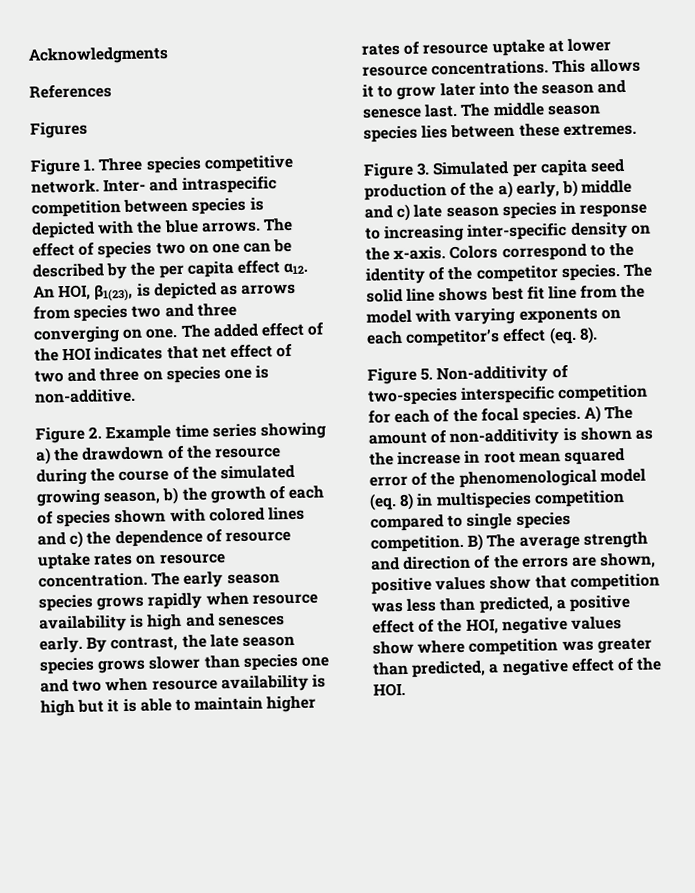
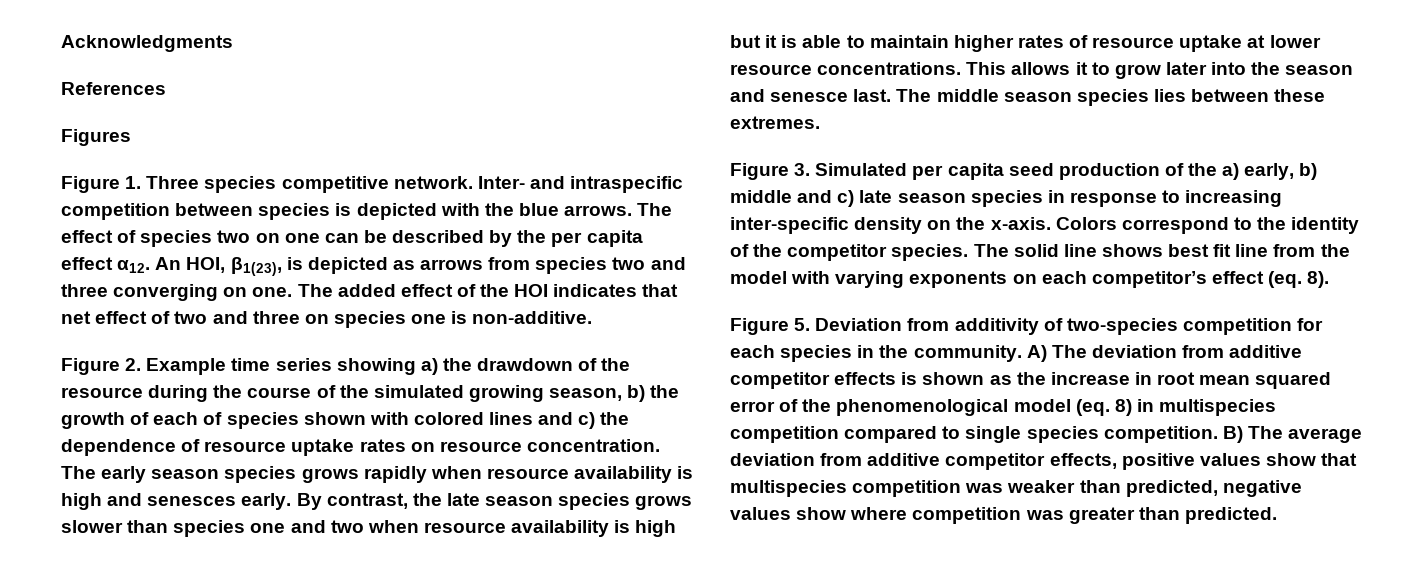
- Figure 5. Non-additivity of two-species interspecific competition for each of the focal species. A) The amount of non-additivity is shown as the increase in root mean squared error of the phenomenological model (eq.
+ Figure 5. Deviation from additivity of two-species competition for each species in the community. A) The deviation from additive competitor effects is shown as the increase in root mean squared error of the phenomenological model (eq.
- B) The average strength and direction of the errors are shown, positive values show that competition was less than predicted, a positive effect of the HOI, negative values show where competition was greater than predicted, a negative effect of the HOI.
+ B) The average deviation from additive competitor effects, positive values show that multispecies competition was weaker than predicted, negative values show where competition was greater than predicted.

